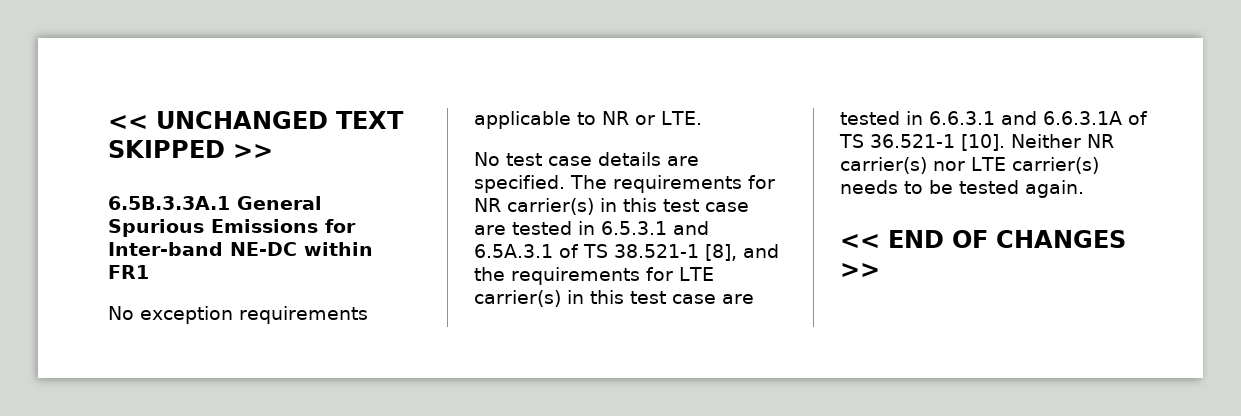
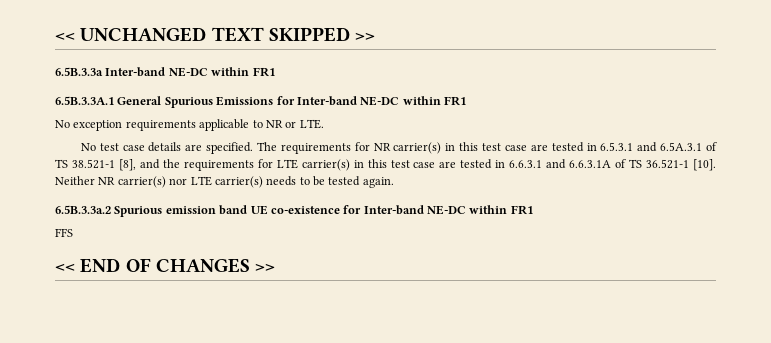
+ 6.5B.3.3a Inter-band NE-DC within FR1
+ 6.5B.3.3a.2 Spurious emission band UE co-existence for Inter-band NE-DC within FR1
+ FFS

